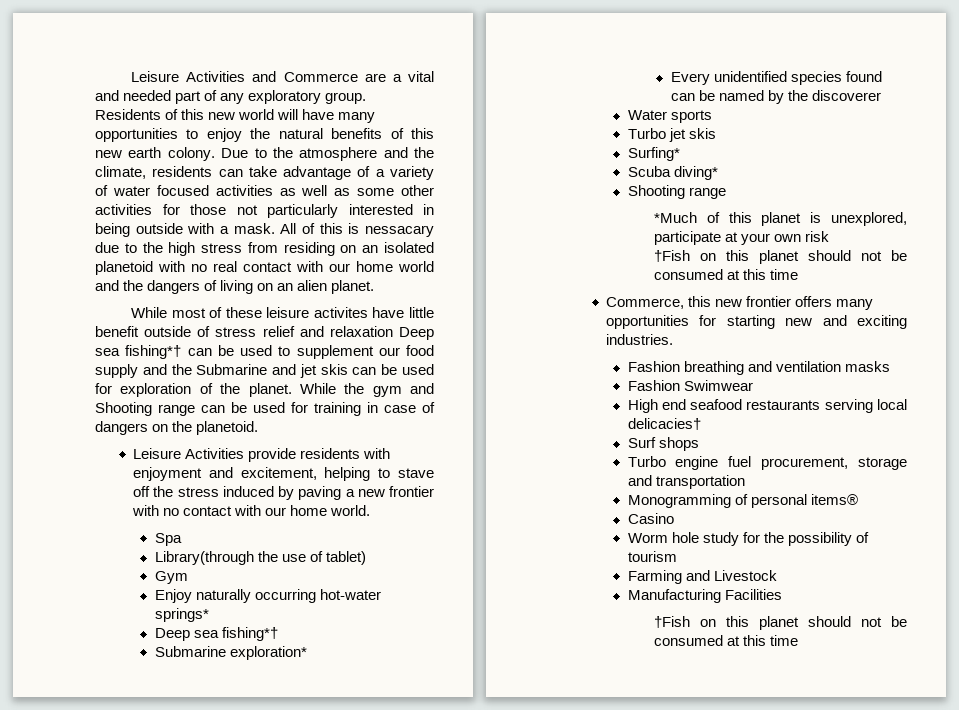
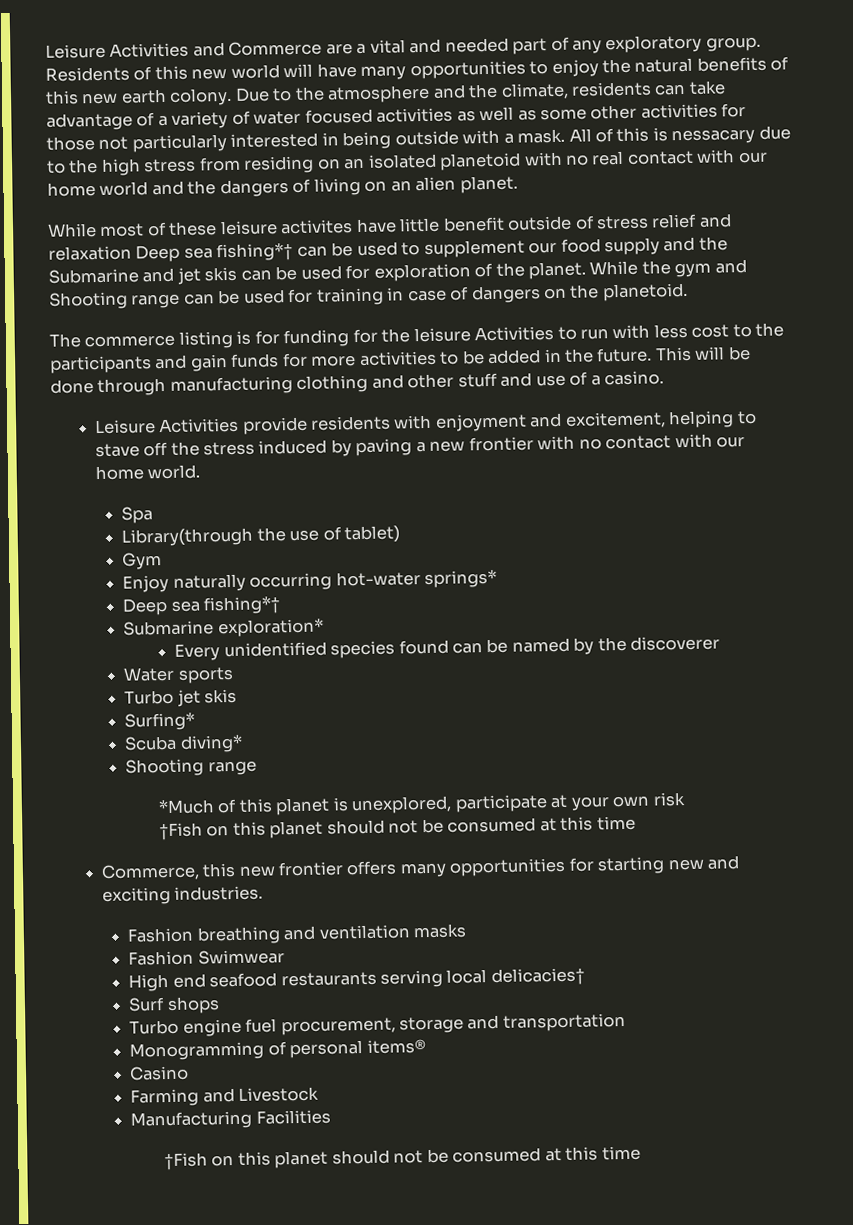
+ The commerce listing is for funding for the leisure Activities to run with less cost to the participants and gain funds for more activities to be added in the future. This will be done through manufacturing clothing and other stuff and use of a casino.
- Worm hole study for the possibility of tourism

